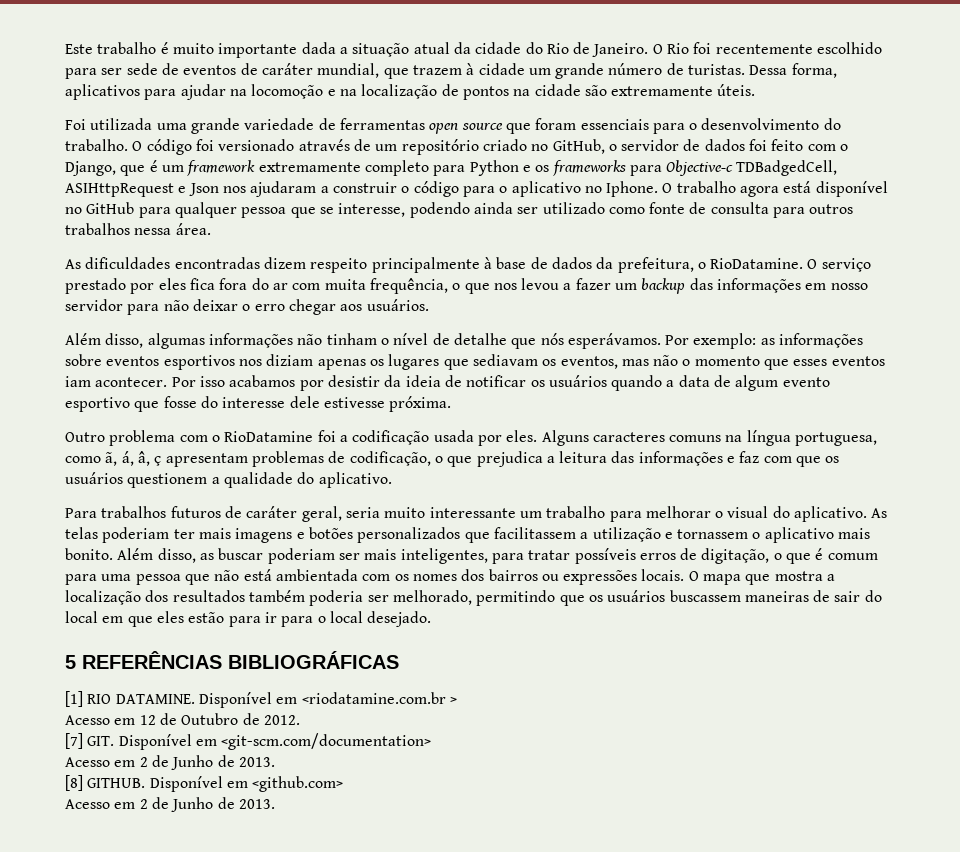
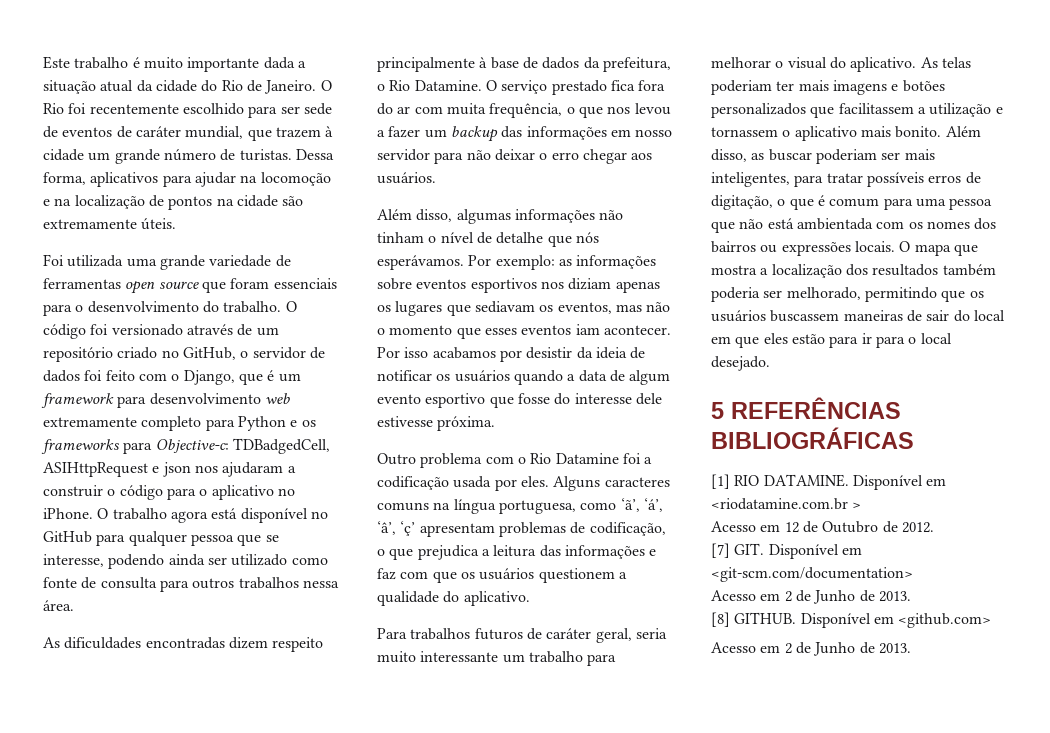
- O código foi versionado através de um repositório criado no GitHub, o servidor de dados foi feito com o Django, que é um framework extremamente completo para Python e os frameworks para Objective-c TDBadgedCell, ASIHttpRequest e Json nos ajudaram a construir o código para o aplicativo no Iphone.
+ O código foi versionado através de um repositório criado no GitHub, o servidor de dados foi feito com o Django, que é um framework para desenvolvimento web extremamente completo para Python e os frameworks para Objective-c: TDBadgedCell, ASIHttpRequest e json nos ajudaram a construir o código para o aplicativo no iPhone.
- As dificuldades encontradas dizem respeito principalmente à base de dados da prefeitura, o RioDatamine.
+ As dificuldades encontradas dizem respeito principalmente à base de dados da prefeitura, o Rio Datamine.
- O serviço prestado por eles fica fora do ar com muita frequência, o que nos levou a fazer um backup das informações em nosso servidor para não deixar o erro chegar aos usuários.
+ O serviço prestado fica fora do ar com muita frequência, o que nos levou a fazer um backup das informações em nosso servidor para não deixar o erro chegar aos usuários.
- Outro problema com o RioDatamine foi a codificação usada por eles.
+ Outro problema com o Rio Datamine foi a codificação usada por eles.
- Alguns caracteres comuns na língua portuguesa, como ã, á, â, ç apresentam problemas de codificação, o que prejudica a leitura das informações e faz com que os usuários questionem a qualidade do aplicativo.
+ Alguns caracteres comuns na língua portuguesa, como ‘ã’, ‘á’, ‘â’, ‘ç’ apresentam problemas de codificação, o que prejudica a leitura das informações e faz com que os usuários questionem a qualidade do aplicativo.

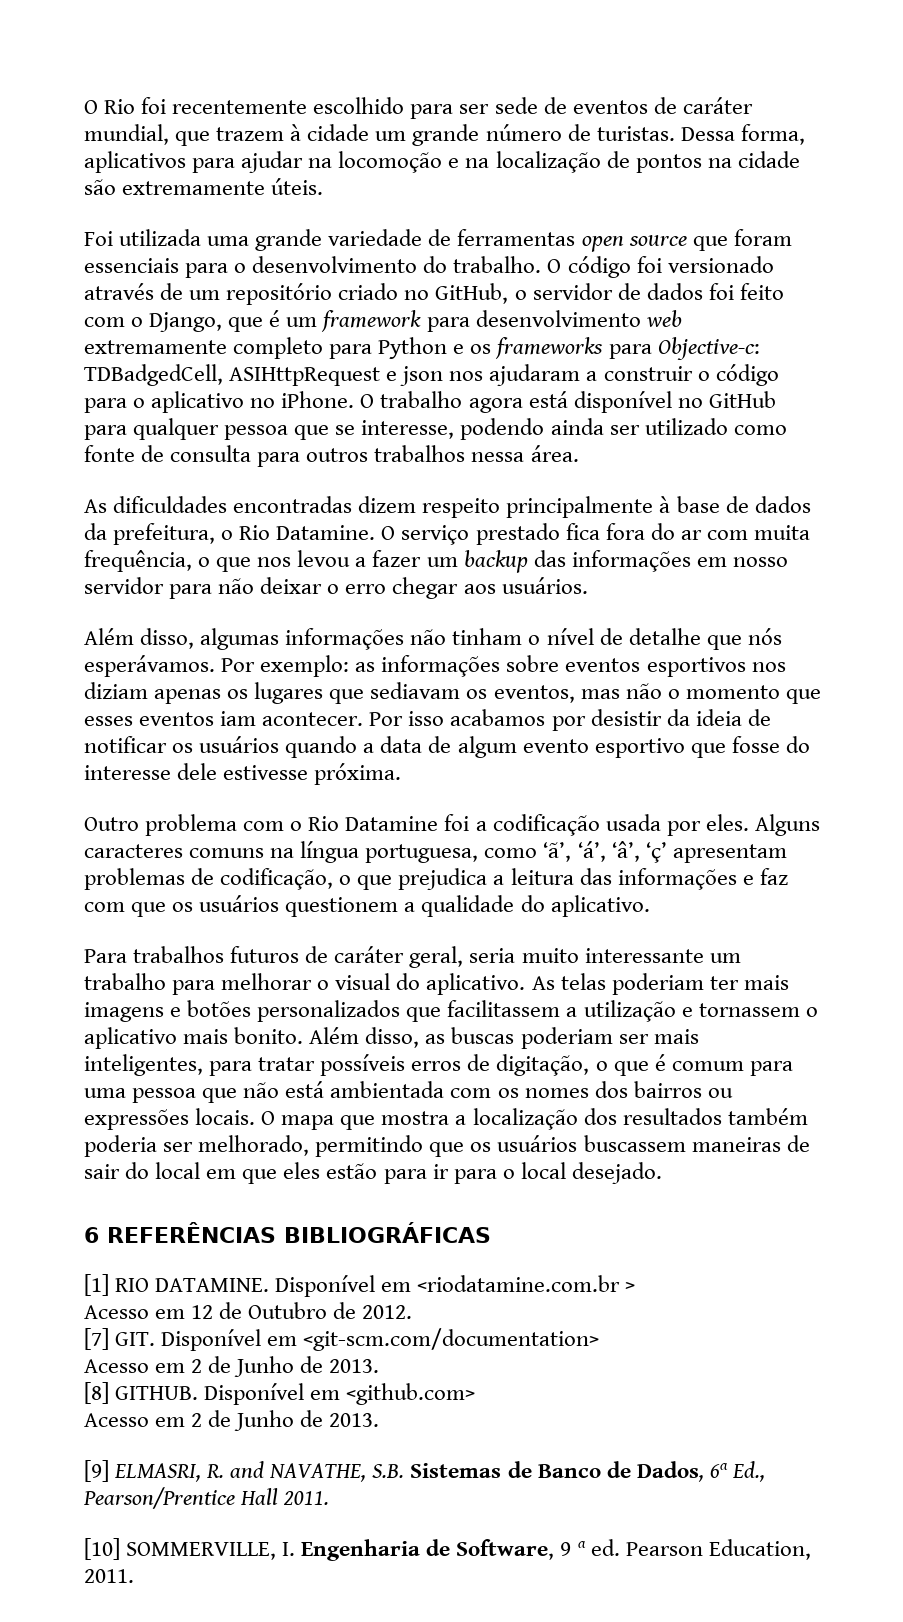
- Este trabalho é muito importante dada a situação atual da cidade do Rio de Janeiro.
- Além disso, as buscar poderiam ser mais inteligentes, para tratar possíveis erros de digitação, o que é comum para uma pessoa que não está ambientada com os nomes dos bairros ou expressões locais.
+ Além disso, as buscas poderiam ser mais inteligentes, para tratar possíveis erros de digitação, o que é comum para uma pessoa que não está ambientada com os nomes dos bairros ou expressões locais.
- 5 REFERÊNCIAS BIBLIOGRÁFICAS
+ 6 REFERÊNCIAS BIBLIOGRÁFICAS
+ [9] ELMASRI, R. and NAVATHE, S.B. Sistemas de Banco de Dados, 6a Ed., Pearson/Prentice Hall 2011.
+ [10] SOMMERVILLE, I. Engenharia de Software, 9 a ed. Pearson Education, 2011.

